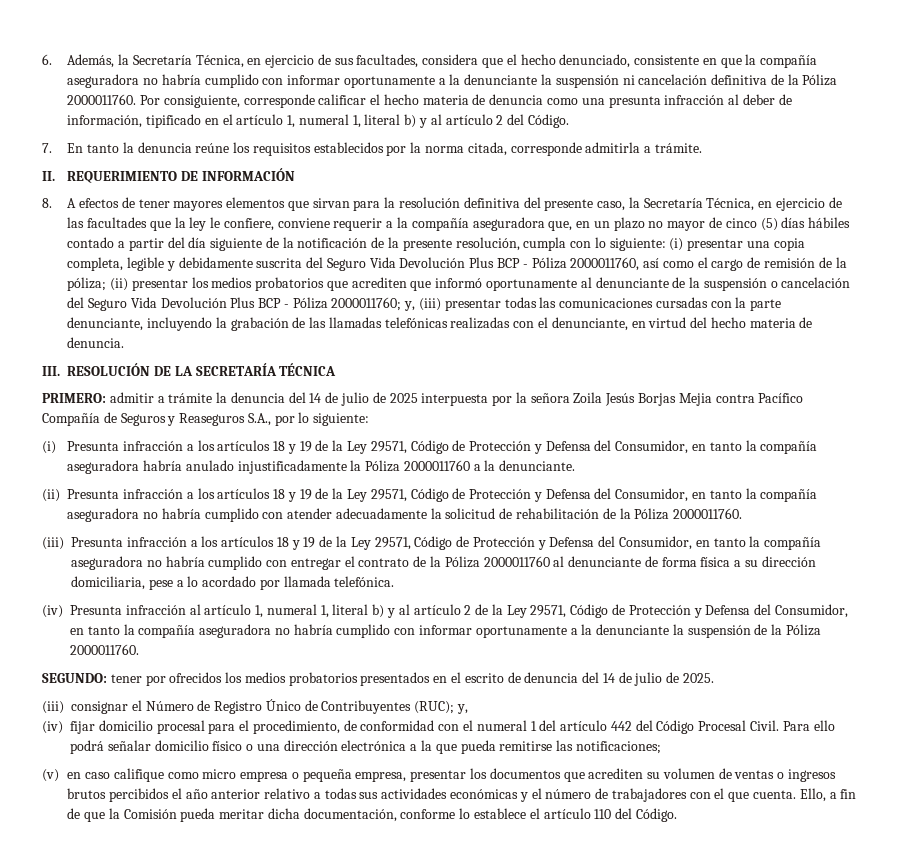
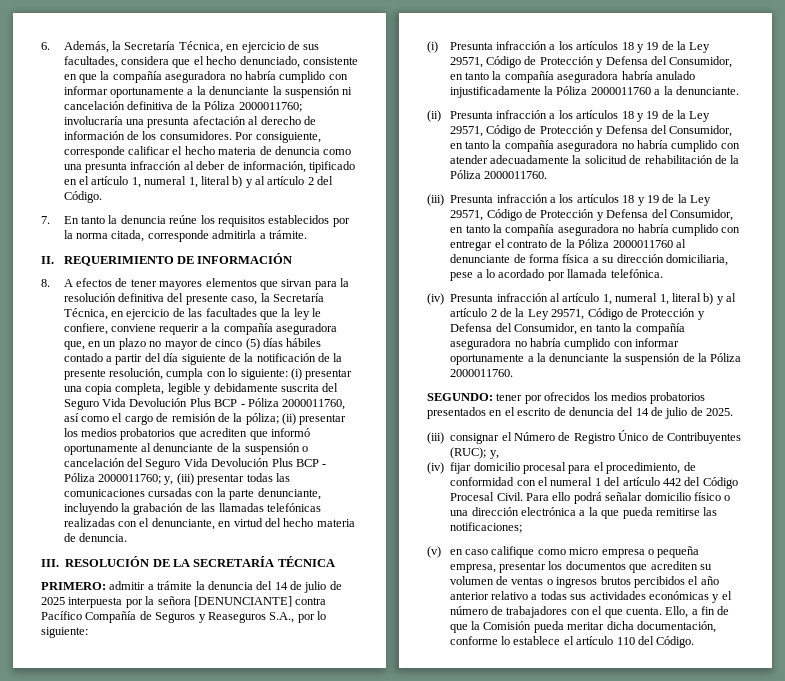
- 6. Además, la Secretaría Técnica, en ejercicio de sus facultades, considera que el hecho denunciado, consistente en que la compañía aseguradora no habría cumplido con informar oportunamente a la denunciante la suspensión ni cancelación definitiva de la Póliza 2000011760.
+ 6. Además, la Secretaría Técnica, en ejercicio de sus facultades, considera que el hecho denunciado, consistente en que la compañía aseguradora no habría cumplido con informar oportunamente a la denunciante la suspensión ni cancelación definitiva de la Póliza 2000011760; involucraría una presunta afectación al derecho de información de los consumidores.
- PRIMERO: admitir a trámite la denuncia del 14 de julio de 2025 interpuesta por la señora Zoila Jesús Borjas Mejia contra Pacífico Compañía de Seguros y Reaseguros S.A., por lo siguiente:
+ PRIMERO: admitir a trámite la denuncia del 14 de julio de 2025 interpuesta por la señora [DENUNCIANTE] contra Pacífico Compañía de Seguros y Reaseguros S.A., por lo siguiente:

